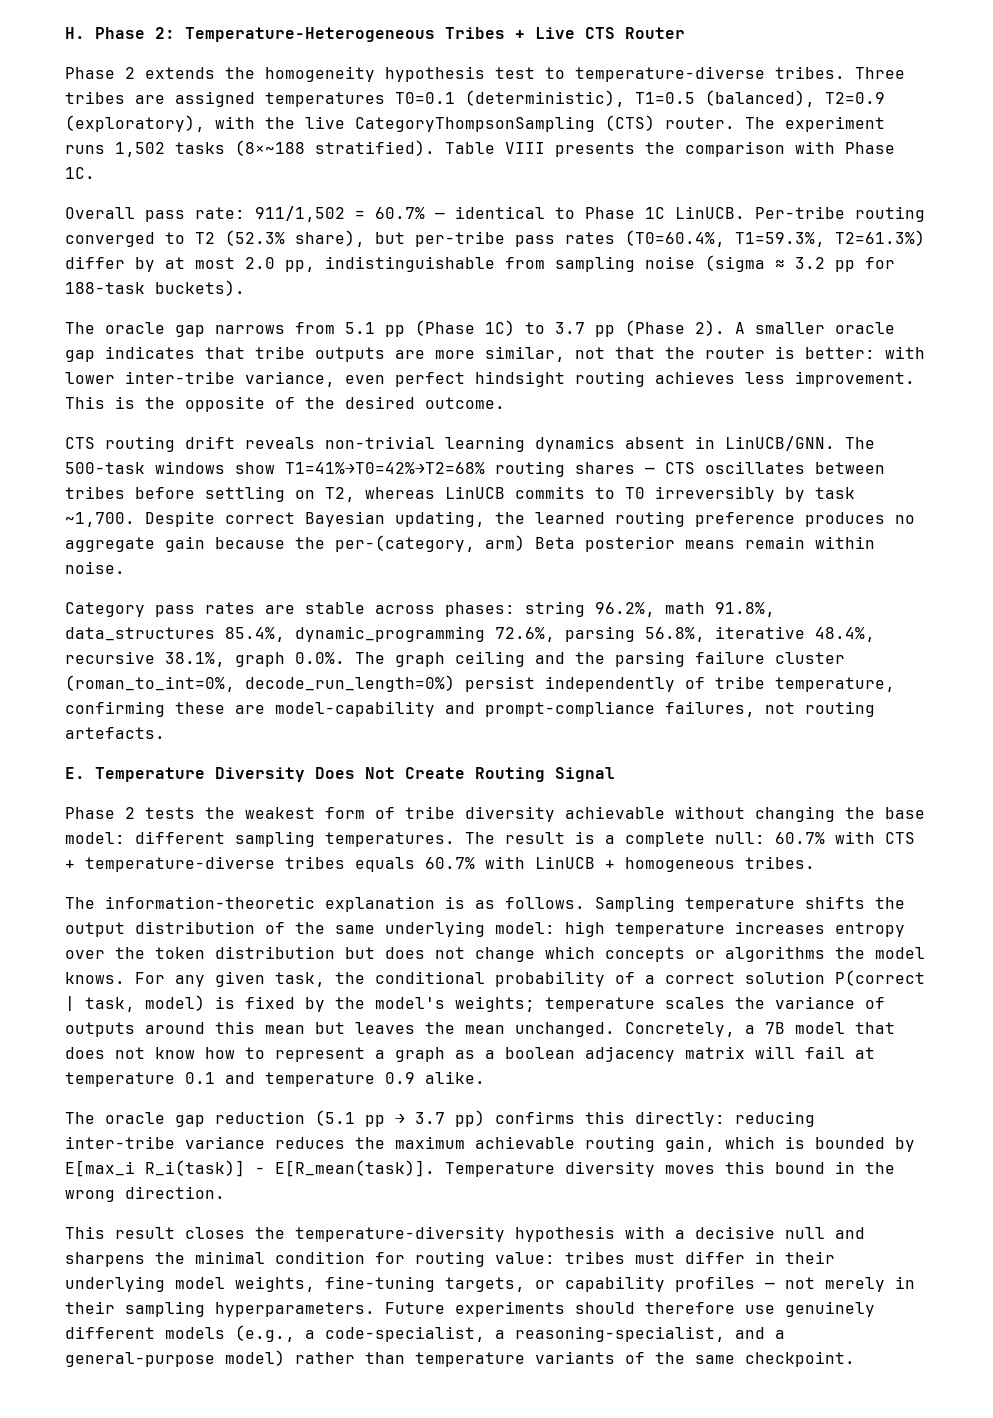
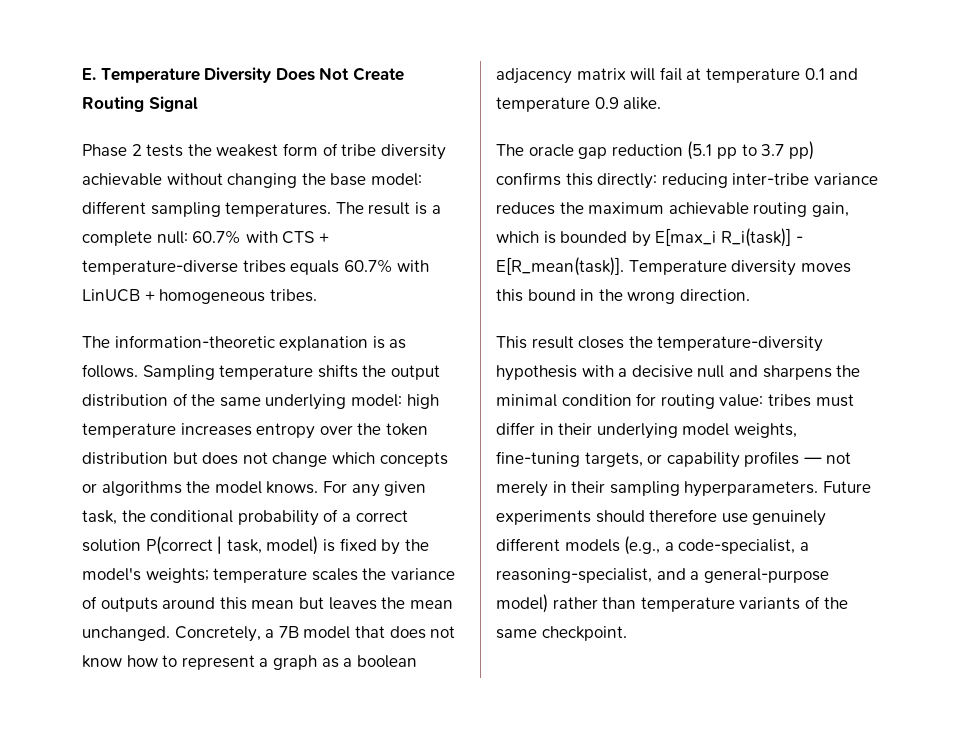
- H. Phase 2: Temperature-Heterogeneous Tribes + Live CTS Router
- Phase 2 extends the homogeneity hypothesis test to temperature-diverse tribes. Three tribes are assigned temperatures T0=0.1 (deterministic), T1=0.5 (balanced), T2=0.9 (exploratory), with the live CategoryThompsonSampling (CTS) router. The experiment runs 1,502 tasks (8×~188 stratified). Table VIII presents the comparison with Phase 1C.
- Overall pass rate: 911/1,502 = 60.7% — identical to Phase 1C LinUCB. Per-tribe routing converged to T2 (52.3% share), but per-tribe pass rates (T0=60.4%, T1=59.3%, T2=61.3%) differ by at most 2.0 pp, indistinguishable from sampling noise (sigma ≈ 3.2 pp for 188-task buckets).
- The oracle gap narrows from 5.1 pp (Phase 1C) to 3.7 pp (Phase 2). A smaller oracle gap indicates that tribe outputs are more similar, not that the router is better: with lower inter-tribe variance, even perfect hindsight routing achieves less improvement. This is the opposite of the desired outcome.
- CTS routing drift reveals non-trivial learning dynamics absent in LinUCB/GNN. The 500-task windows show T1=41%→T0=42%→T2=68% routing shares — CTS oscillates between tribes before settling on T2, whereas LinUCB commits to T0 irreversibly by task ~1,700. Despite correct Bayesian updating, the learned routing preference produces no aggregate gain because the per-(category, arm) Beta posterior means remain within noise.
- Category pass rates are stable across phases: string 96.2%, math 91.8%, data_structures 85.4%, dynamic_programming 72.6%, parsing 56.8%, iterative 48.4%, recursive 38.1%, graph 0.0%. The graph ceiling and the parsing failure cluster (roman_to_int=0%, decode_run_length=0%) persist independently of tribe temperature, confirming these are model-capability and prompt-compliance failures, not routing artefacts.
- The oracle gap reduction (5.1 pp → 3.7 pp) confirms this directly: reducing inter-tribe variance reduces the maximum achievable routing gain, which is bounded by E[max_i R_i(task)] - E[R_mean(task)].
+ The oracle gap reduction (5.1 pp to 3.7 pp) confirms this directly: reducing inter-tribe variance reduces the maximum achievable routing gain, which is bounded by E[max_i R_i(task)] - E[R_mean(task)].

